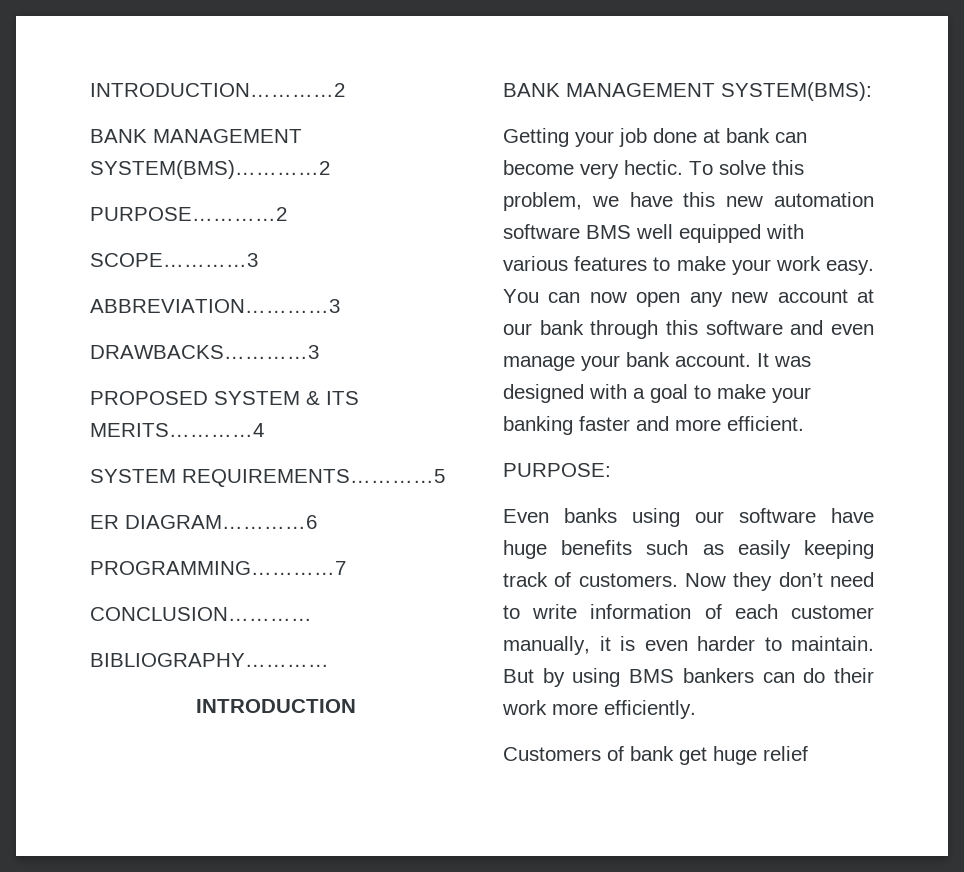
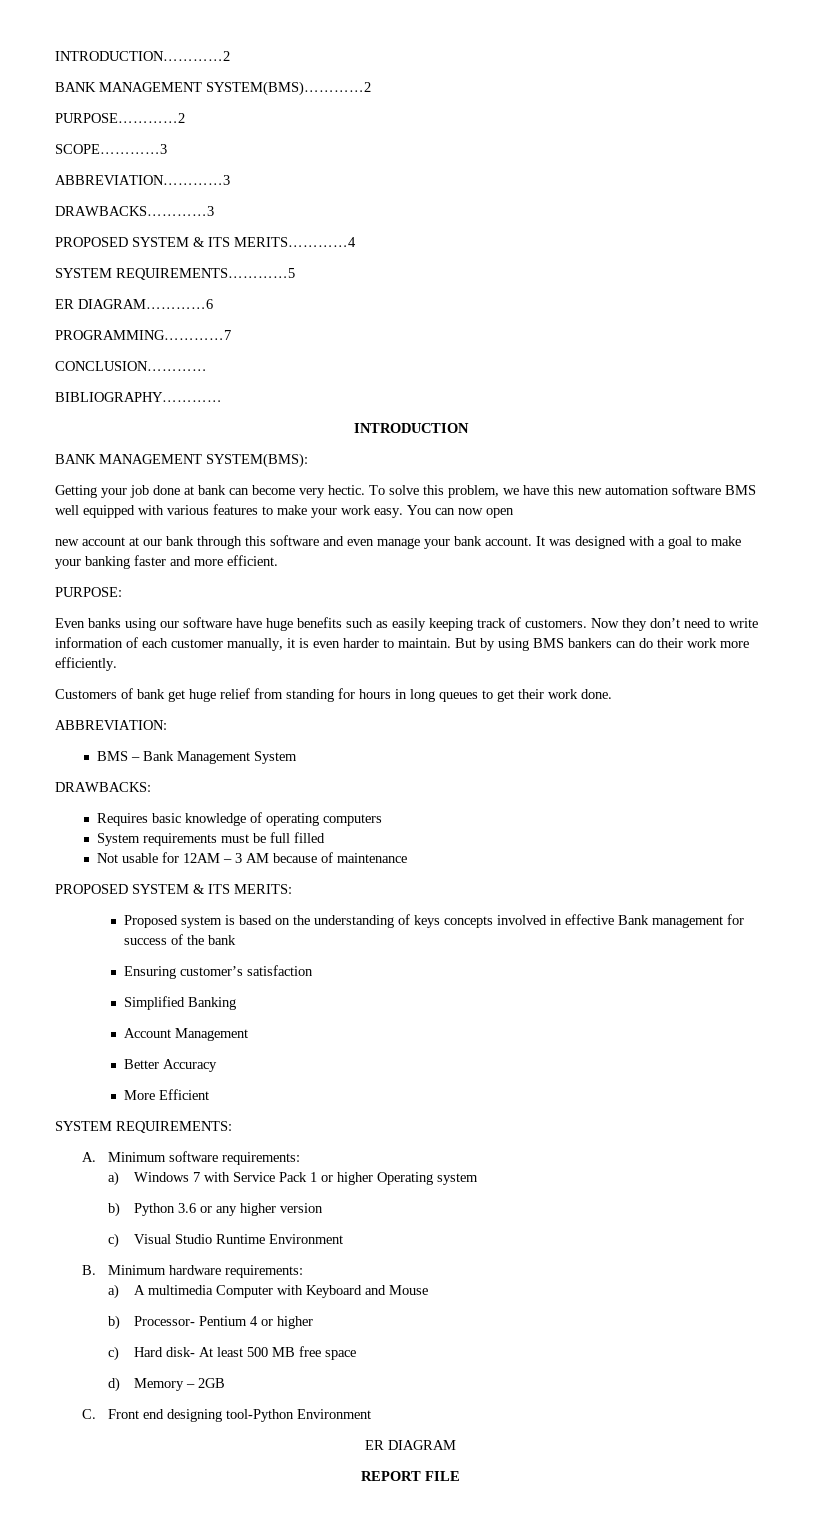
- You can now open any new account at our bank through this software and even manage your bank account.
+ You can now open
+ new account at our bank through this software and even manage your bank account.
- Customers of bank get huge relief
+ Customers of bank get huge relief from standing for hours in long queues to get their work done.
+ ABBREVIATION:
+ BMS – Bank Management System
+ DRAWBACKS:
+ Requires basic knowledge of operating computers
+ System requirements must be full filled
+ Not usable for 12AM – 3 AM because of maintenance
+ PROPOSED SYSTEM & ITS MERITS:
+ Proposed system is based on the understanding of keys concepts involved in effective Bank management for success of the bank
+ Ensuring customer’s satisfaction
+ Simplified Banking
+ Account Management
+ Better Accuracy
+ More Efficient
+ SYSTEM REQUIREMENTS:
+ A. Minimum software requirements:
+ a) Windows 7 with Service Pack 1 or higher Operating system
+ b) Python 3.6 or any higher version
+ c) Visual Studio Runtime Environment
+ B. Minimum hardware requirements:
+ a) A multimedia Computer with Keyboard and Mouse
+ b) Processor- Pentium 4 or higher
+ c) Hard disk- At least 500 MB free space
+ d) Memory – 2GB
+ C. Front end designing tool-Python Environment
+ ER DIAGRAM
+ REPORT FILE

